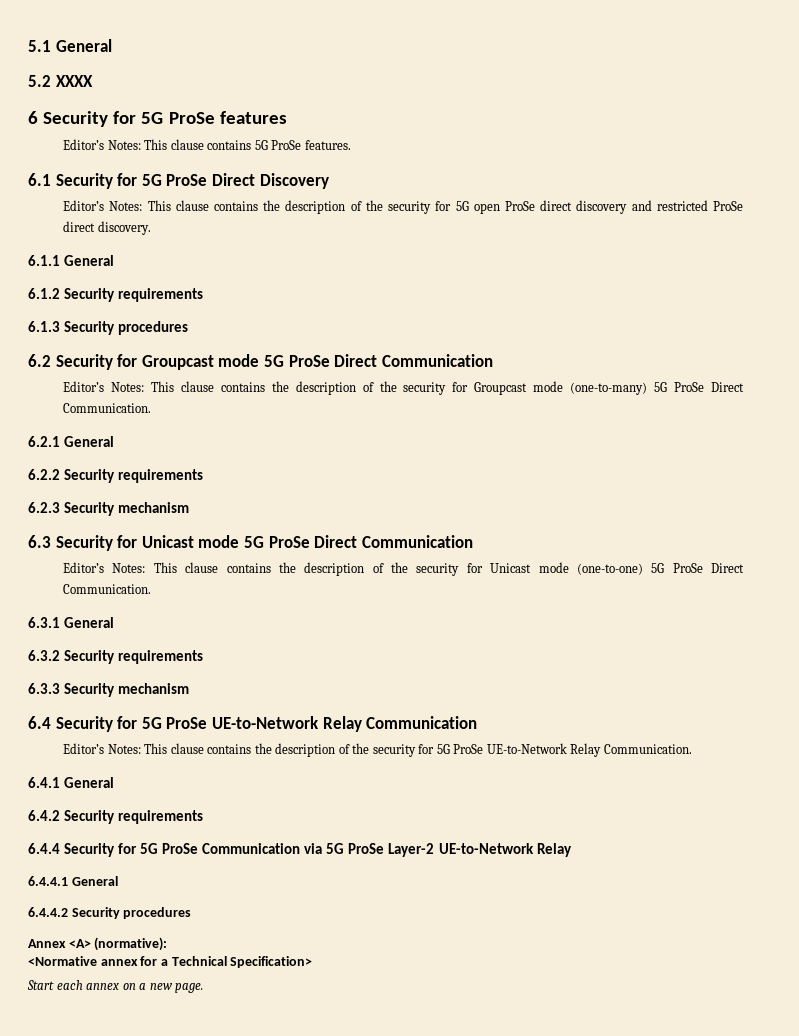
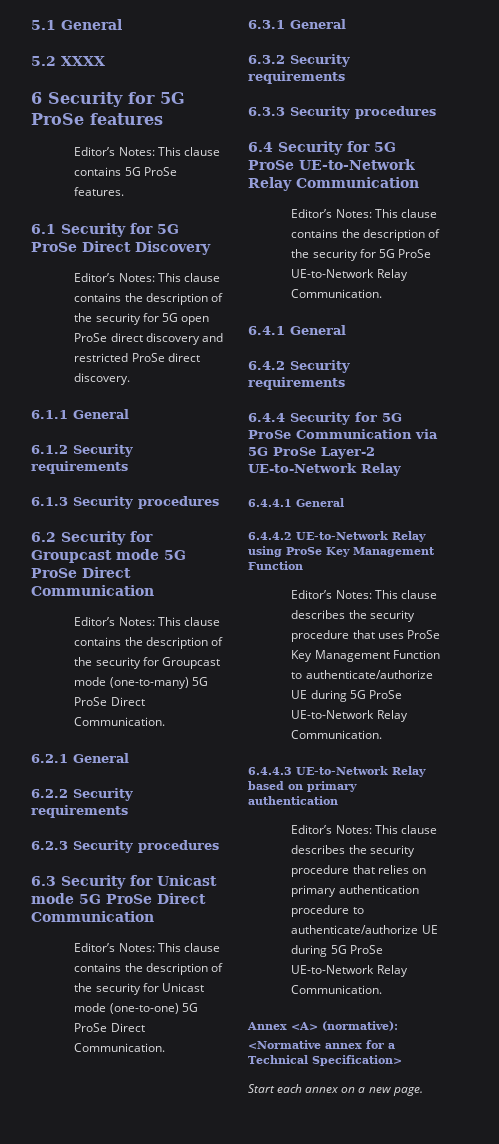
- 6.2.3 Security mechanism
+ 6.2.3 Security procedures
- 6.3.3 Security mechanism
+ 6.3.3 Security procedures
- 6.4.4.2 Security procedures
+ 6.4.4.2 UE-to-Network Relay using ProSe Key Management Function
+ Editor’s Notes: This clause describes the security procedure that uses ProSe Key Management Function to authenticate/authorize UE during 5G ProSe UE-to-Network Relay Communication.
+ 6.4.4.3 UE-to-Network Relay based on primary authentication
+ Editor’s Notes: This clause describes the security procedure that relies on primary authentication procedure to authenticate/authorize UE during 5G ProSe UE-to-Network Relay Communication.

